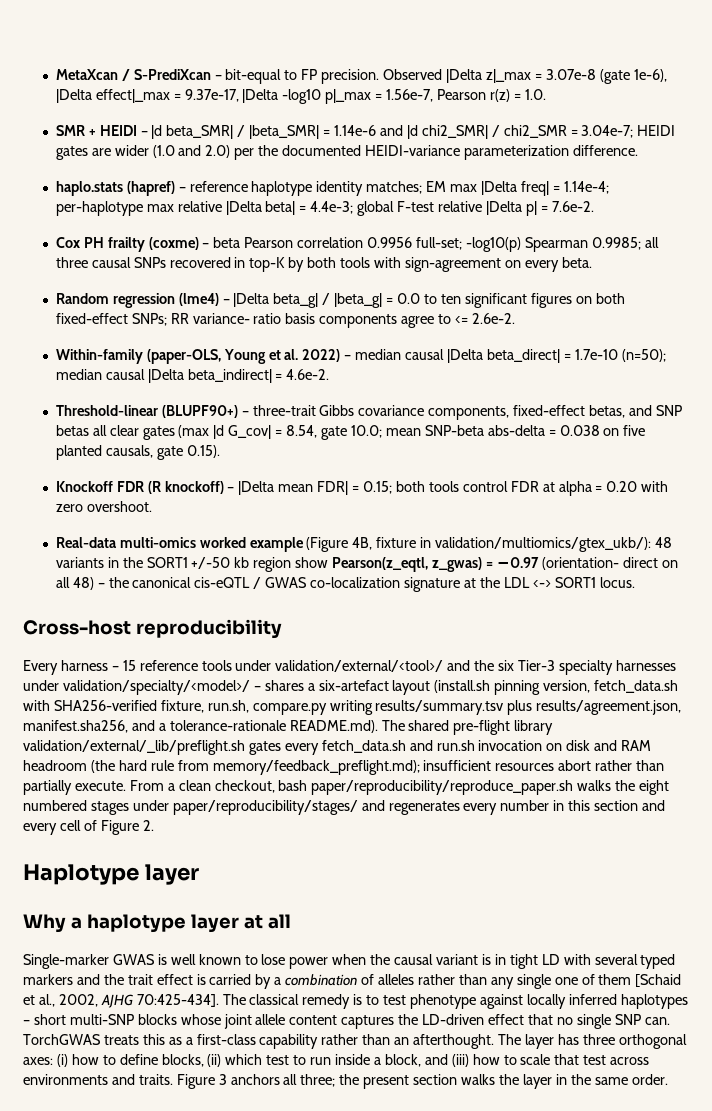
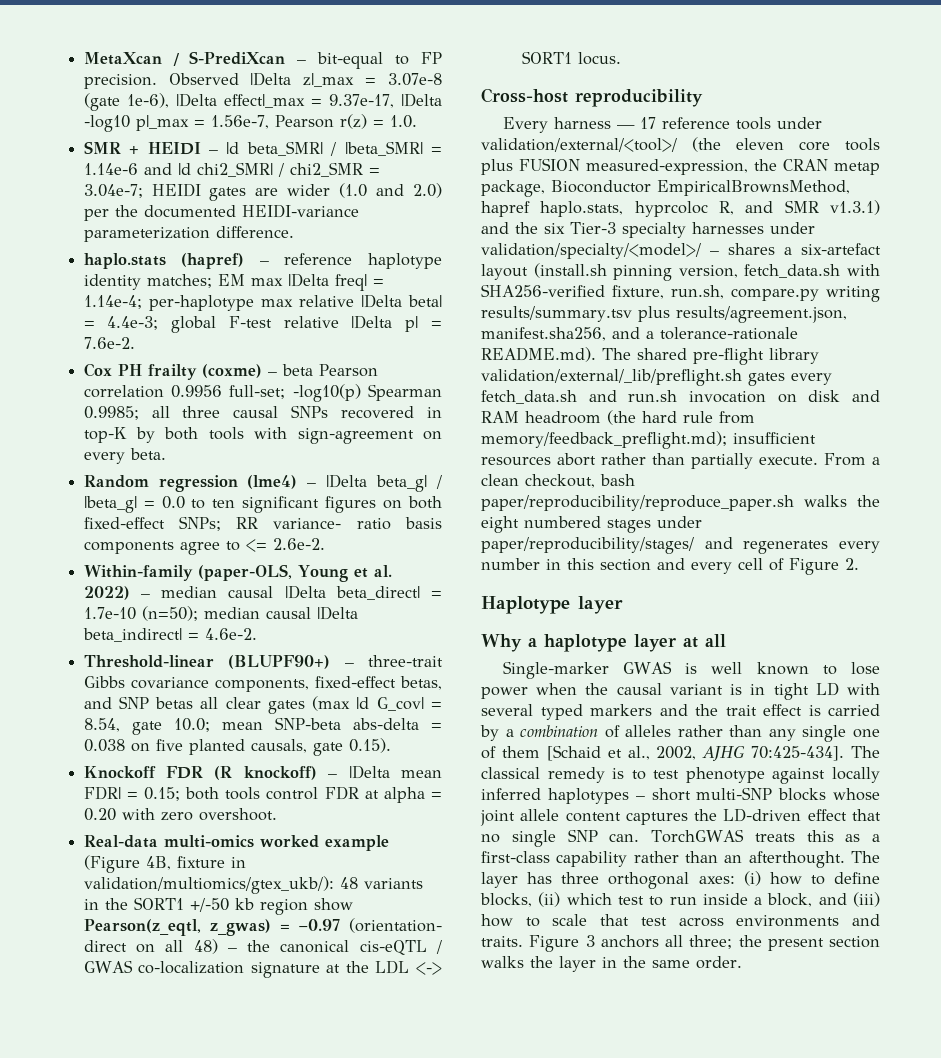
- Every harness – 15 reference tools under validation/external/<tool>/ and the six Tier-3 specialty harnesses under validation/specialty/<model>/ – shares a six-artefact layout (install.sh pinning version, fetch_data.sh with SHA256-verified fixture, run.sh, compare.py writing results/summary.tsv plus results/agreement.json, manifest.sha256, and a tolerance-rationale README.md). The shared pre-flight library validation/external/_lib/preflight.sh gates every fetch_data.sh and run.sh invocation on disk and RAM headroom (the hard rule from memory/feedback_preflight.md);
+ Every harness — 17 reference tools under validation/external/<tool>/ (the eleven core tools plus FUSION measured-expression, the CRAN metap package, Bioconductor EmpiricalBrownsMethod, hapref haplo.stats, hyprcoloc R, and SMR v1.3.1) and the six Tier-3 specialty harnesses under validation/specialty/<model>/ – shares a six-artefact layout (install.sh pinning version, fetch_data.sh with SHA256-verified fixture, run.sh, compare.py writing results/summary.tsv plus results/agreement.json, manifest.sha256, and a tolerance-rationale README.md). The shared pre-flight library validation/external/_lib/preflight.sh gates every fetch_data.sh and run.sh invocation on disk and RAM headroom (the hard rule from memory/feedback_preflight.md);

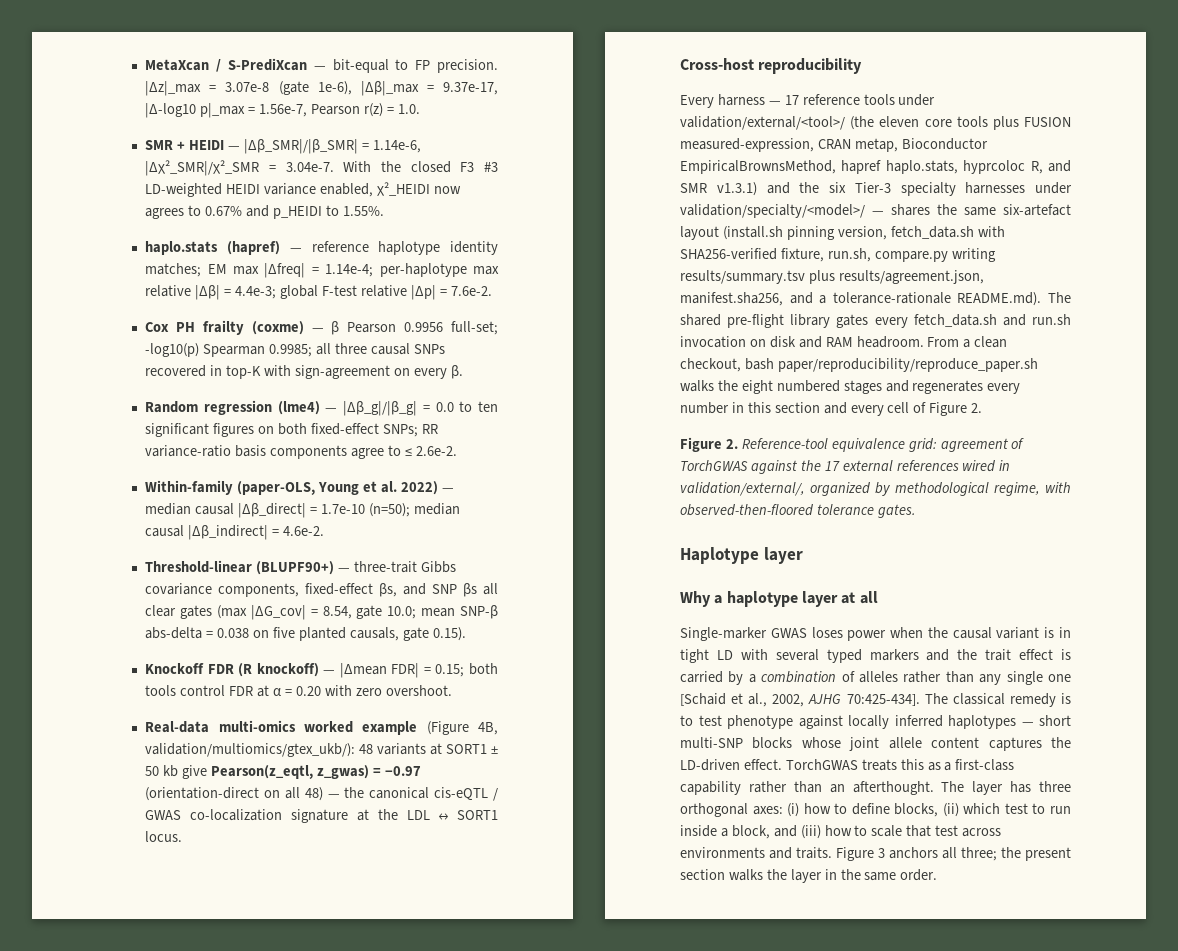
- MetaXcan / S-PrediXcan – bit-equal to FP precision.
+ MetaXcan / S-PrediXcan — bit-equal to FP precision.
- Observed |Delta z|_max = 3.07e-8 (gate 1e-6), |Delta effect|_max = 9.37e-17, |Delta -log10 p|_max = 1.56e-7, Pearson r(z) = 1.0.
+ |Δz|_max = 3.07e-8 (gate 1e-6), |Δβ|_max = 9.37e-17, |Δ-log10 p|_max = 1.56e-7, Pearson r(z) = 1.0.
- SMR + HEIDI – |d beta_SMR| / |beta_SMR| = 1.14e-6 and |d chi2_SMR| / chi2_SMR = 3.04e-7; HEIDI gates are wider (1.0 and 2.0) per the documented HEIDI-variance parameterization difference.
+ SMR + HEIDI — |Δβ_SMR|/|β_SMR| = 1.14e-6, |Δχ²_SMR|/χ²_SMR = 3.04e-7. With the closed F3 #3 LD-weighted HEIDI variance enabled, χ²_HEIDI now agrees to 0.67% and p_HEIDI to 1.55%.
- haplo.stats (hapref) – reference haplotype identity matches; EM max |Delta freq| = 1.14e-4; per-haplotype max relative |Delta beta| = 4.4e-3; global F-test relative |Delta p| = 7.6e-2.
+ haplo.stats (hapref) — reference haplotype identity matches; EM max |Δfreq| = 1.14e-4; per-haplotype max relative |Δβ| = 4.4e-3; global F-test relative |Δp| = 7.6e-2.
- Cox PH frailty (coxme) – beta Pearson correlation 0.9956 full-set; -log10(p) Spearman 0.9985; all three causal SNPs recovered in top-K by both tools with sign-agreement on every beta.
+ Cox PH frailty (coxme) — β Pearson 0.9956 full-set; -log10(p) Spearman 0.9985; all three causal SNPs recovered in top-K with sign-agreement on every β.
- Random regression (lme4) – |Delta beta_g| / |beta_g| = 0.0 to ten significant figures on both fixed-effect SNPs; RR variance- ratio basis components agree to <= 2.6e-2.
+ Random regression (lme4) — |Δβ_g|/|β_g| = 0.0 to ten significant figures on both fixed-effect SNPs; RR variance-ratio basis components agree to ≤ 2.6e-2.
- Within-family (paper-OLS, Young et al. 2022) – median causal |Delta beta_direct| = 1.7e-10 (n=50); median causal |Delta beta_indirect| = 4.6e-2.
+ Within-family (paper-OLS, Young et al. 2022) — median causal |Δβ_direct| = 1.7e-10 (n=50); median causal |Δβ_indirect| = 4.6e-2.
- Threshold-linear (BLUPF90+) – three-trait Gibbs covariance components, fixed-effect betas, and SNP betas all clear gates (max |d G_cov| = 8.54, gate 10.0; mean SNP-beta abs-delta = 0.038 on five planted causals, gate 0.15).
+ Threshold-linear (BLUPF90+) — three-trait Gibbs covariance components, fixed-effect βs, and SNP βs all clear gates (max |ΔG_cov| = 8.54, gate 10.0; mean SNP-β abs-delta = 0.038 on five planted causals, gate 0.15).
- Knockoff FDR (R knockoff) – |Delta mean FDR| = 0.15; both tools control FDR at alpha = 0.20 with zero overshoot.
+ Knockoff FDR (R knockoff) — |Δmean FDR| = 0.15; both tools control FDR at α = 0.20 with zero overshoot.
- Real-data multi-omics worked example (Figure 4B, fixture in validation/multiomics/gtex_ukb/): 48 variants in the SORT1 +/-50 kb region show Pearson(z_eqtl, z_gwas) = −0.97 (orientation- direct on all 48) – the canonical cis-eQTL / GWAS co-localization signature at the LDL <-> SORT1 locus.
+ Real-data multi-omics worked example (Figure 4B, validation/multiomics/gtex_ukb/): 48 variants at SORT1 ± 50 kb give Pearson(z_eqtl, z_gwas) = −0.97 (orientation-direct on all 48) — the canonical cis-eQTL / GWAS co-localization signature at the LDL ↔ SORT1 locus.
- Every harness — 17 reference tools under validation/external/<tool>/ (the eleven core tools plus FUSION measured-expression, the CRAN metap package, Bioconductor EmpiricalBrownsMethod, hapref haplo.stats, hyprcoloc R, and SMR v1.3.1) and the six Tier-3 specialty harnesses under validation/specialty/<model>/ – shares a six-artefact layout (install.sh pinning version, fetch_data.sh with SHA256-verified fixture, run.sh, compare.py writing results/summary.tsv plus results/agreement.json, manifest.sha256, and a tolerance-rationale README.md). The shared pre-flight library validation/external/_lib/preflight.sh gates every fetch_data.sh and run.sh invocation on disk and RAM headroom (the hard rule from memory/feedback_preflight.md); insufficient resources abort rather than partially execute.
+ Every harness — 17 reference tools under validation/external/<tool>/ (the eleven core tools plus FUSION measured-expression, CRAN metap, Bioconductor EmpiricalBrownsMethod, hapref haplo.stats, hyprcoloc R, and SMR v1.3.1) and the six Tier-3 specialty harnesses under validation/specialty/<model>/ — shares the same six-artefact layout (install.sh pinning version, fetch_data.sh with SHA256-verified fixture, run.sh, compare.py writing results/summary.tsv plus results/agreement.json, manifest.sha256, and a tolerance-rationale README.md). The shared pre-flight library gates every fetch_data.sh and run.sh invocation on disk and RAM headroom.
- From a clean checkout, bash paper/reproducibility/reproduce_paper.sh walks the eight numbered stages under paper/reproducibility/stages/ and regenerates every number in this section and every cell of Figure 2.
+ From a clean checkout, bash paper/reproducibility/reproduce_paper.sh walks the eight numbered stages and regenerates every number in this section and every cell of Figure 2.
+ Figure 2. Reference-tool equivalence grid: agreement of TorchGWAS against the 17 external references wired in validation/external/, organized by methodological regime, with observed-then-floored tolerance gates.
- Single-marker GWAS is well known to lose power when the causal variant is in tight LD with several typed markers and the trait effect is carried by a combination of alleles rather than any single one of them [Schaid et al., 2002, AJHG 70:425-434].
+ Single-marker GWAS loses power when the causal variant is in tight LD with several typed markers and the trait effect is carried by a combination of alleles rather than any single one [Schaid et al., 2002, AJHG 70:425-434].
- The classical remedy is to test phenotype against locally inferred haplotypes – short multi-SNP blocks whose joint allele content captures the LD-driven effect that no single SNP can.
+ The classical remedy is to test phenotype against locally inferred haplotypes — short multi-SNP blocks whose joint allele content captures the LD-driven effect.

